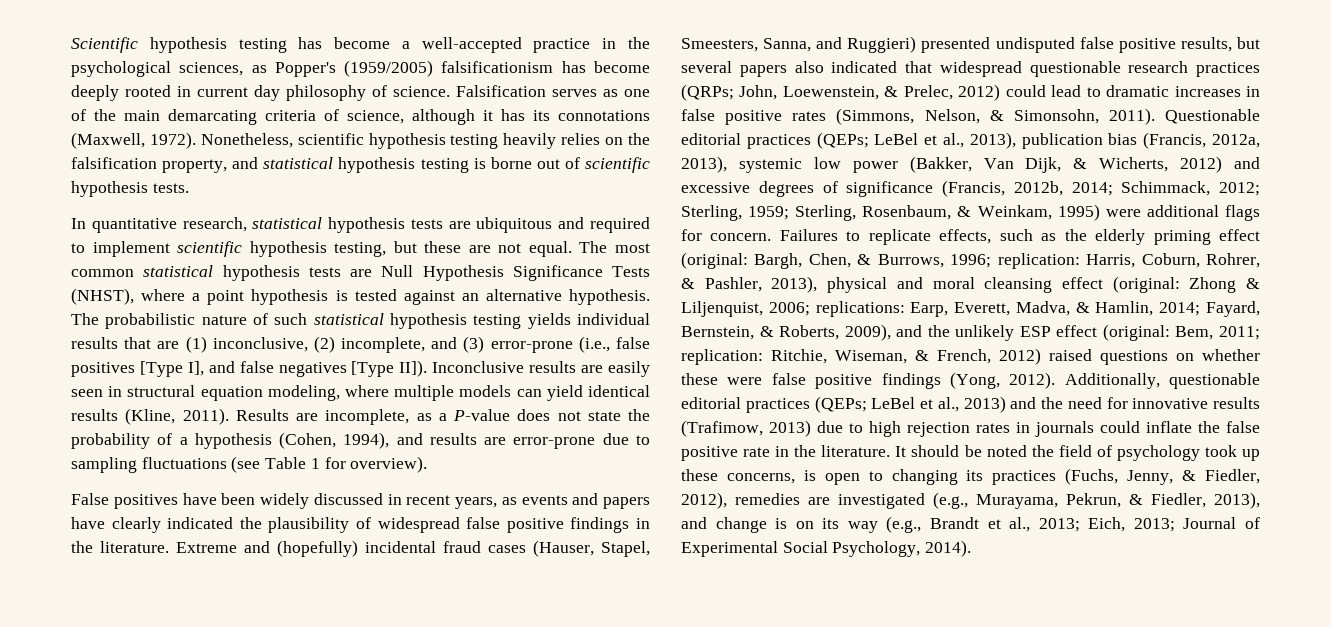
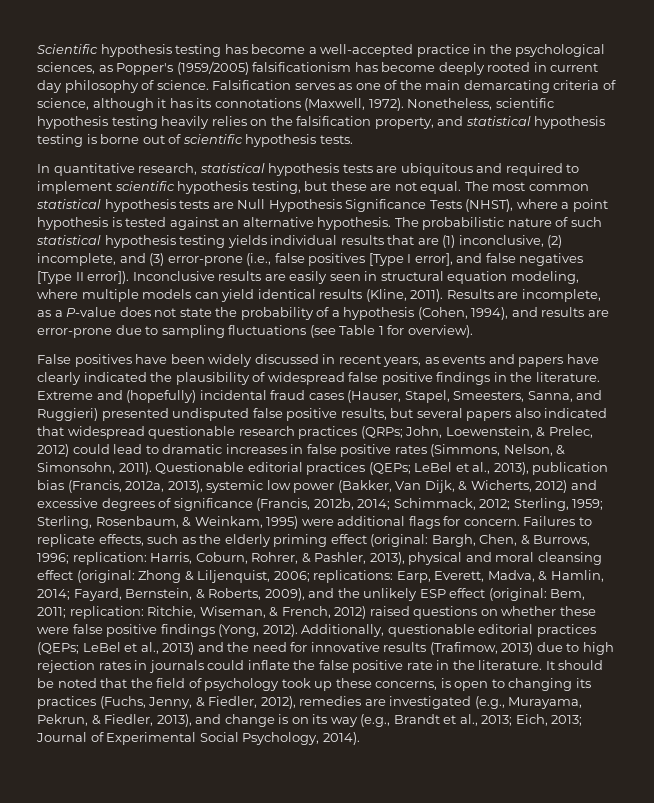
- The probabilistic nature of such statistical hypothesis testing yields individual results that are (1) inconclusive, (2) incomplete, and (3) error-prone (i.e., false positives [Type I], and false negatives [Type II]).
+ The probabilistic nature of such statistical hypothesis testing yields individual results that are (1) inconclusive, (2) incomplete, and (3) error-prone (i.e., false positives [Type I error], and false negatives [Type II error]).
- It should be noted the field of psychology took up these concerns, is open to changing its practices (Fuchs, Jenny, & Fiedler, 2012), remedies are investigated (e.g., Murayama, Pekrun, & Fiedler, 2013), and change is on its way (e.g., Brandt et al., 2013; Eich, 2013; Journal of Experimental Social Psychology, 2014).
+ It should be noted that the field of psychology took up these concerns, is open to changing its practices (Fuchs, Jenny, & Fiedler, 2012), remedies are investigated (e.g., Murayama, Pekrun, & Fiedler, 2013), and change is on its way (e.g., Brandt et al., 2013; Eich, 2013; Journal of Experimental Social Psychology, 2014).

